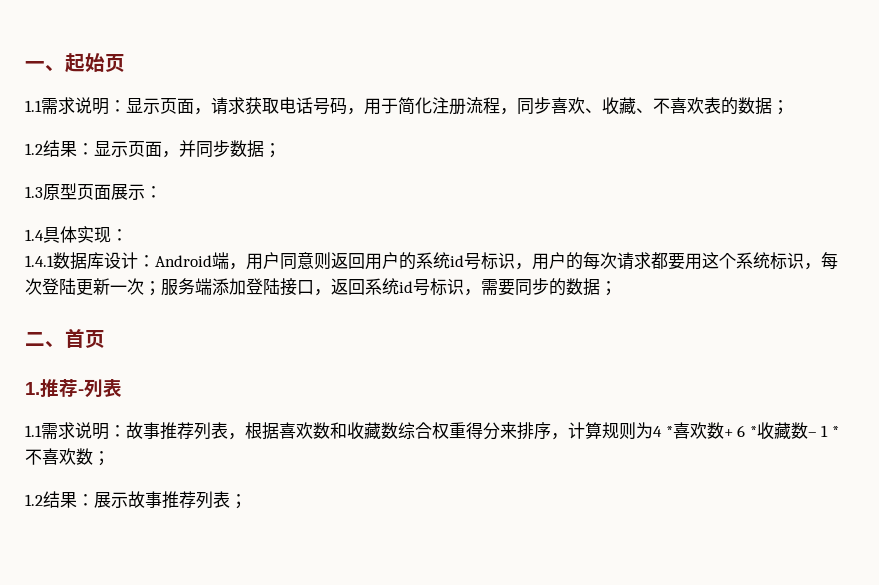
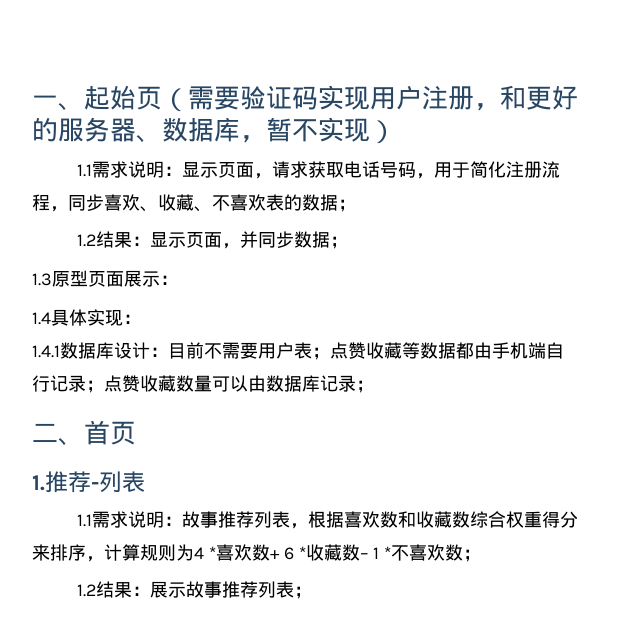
- 一、起始页
+ 一、起始页（需要验证码实现用户注册，和更好的服务器、数据库，暂不实现）
- 1.4.1数据库设计：Android端，用户同意则返回用户的系统id号标识，用户的每次请求都要用这个系统标识，每次登陆更新一次；服务端添加登陆接口，返回系统id号标识，需要同步的数据；
+ 1.4.1数据库设计：目前不需要用户表；点赞收藏等数据都由手机端自行记录；点赞收藏数量可以由数据库记录；

